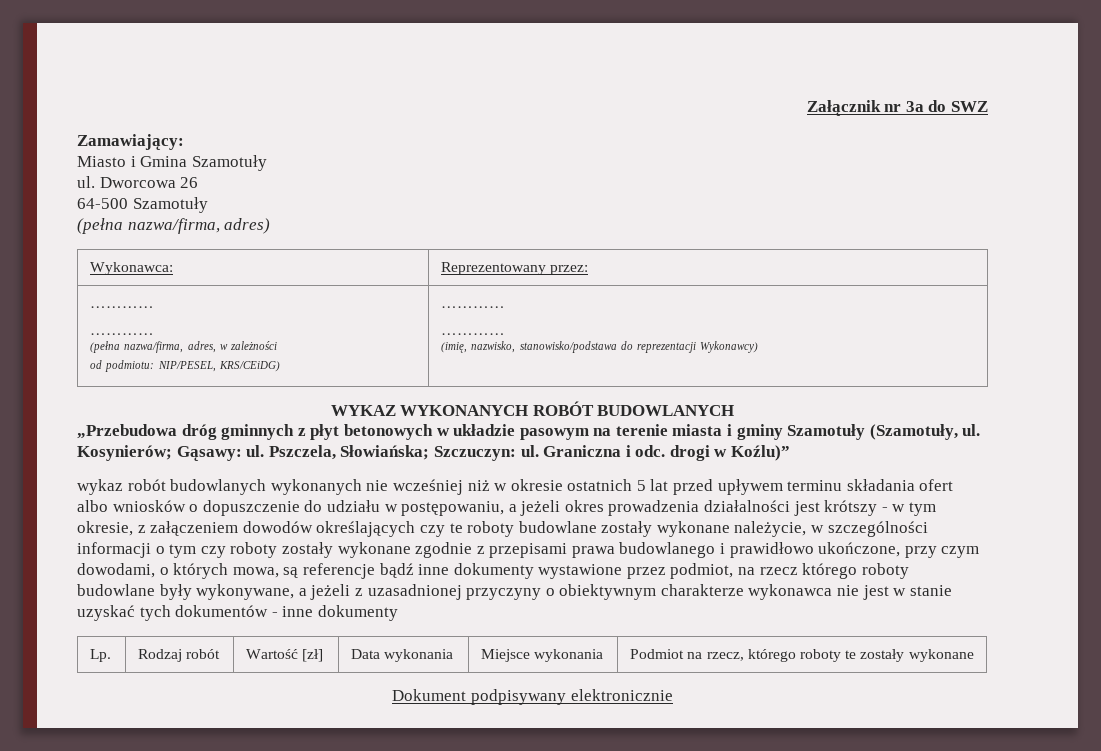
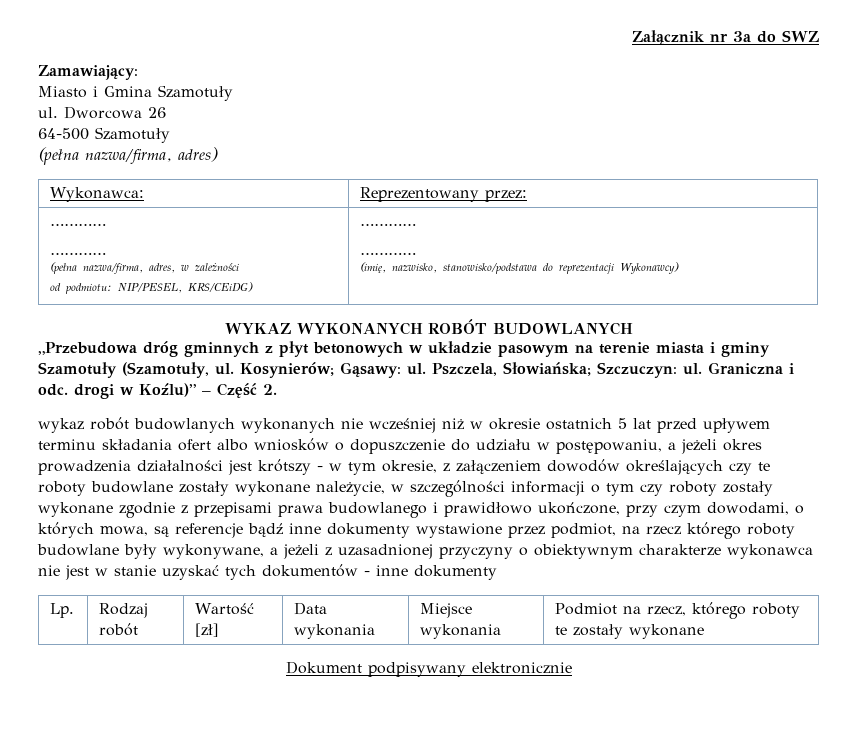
- Graniczna i odc. drogi w Koźlu)”
+ Graniczna i odc. drogi w Koźlu)” – Część 2.

